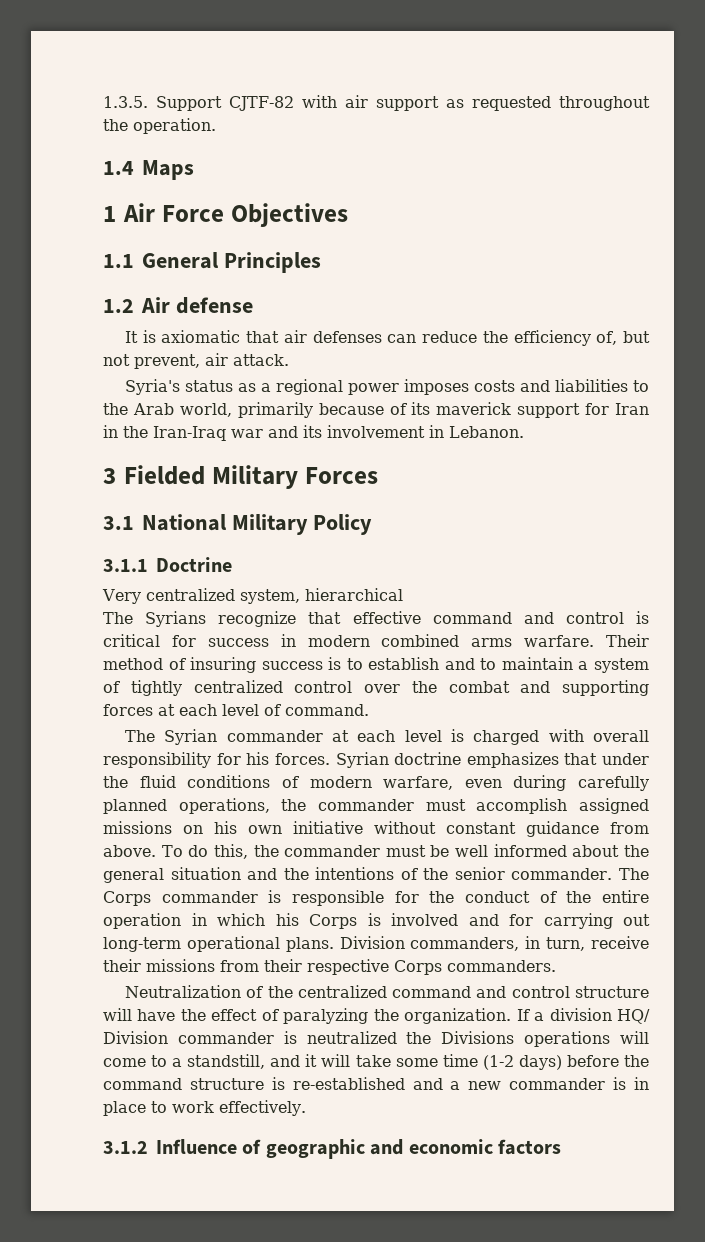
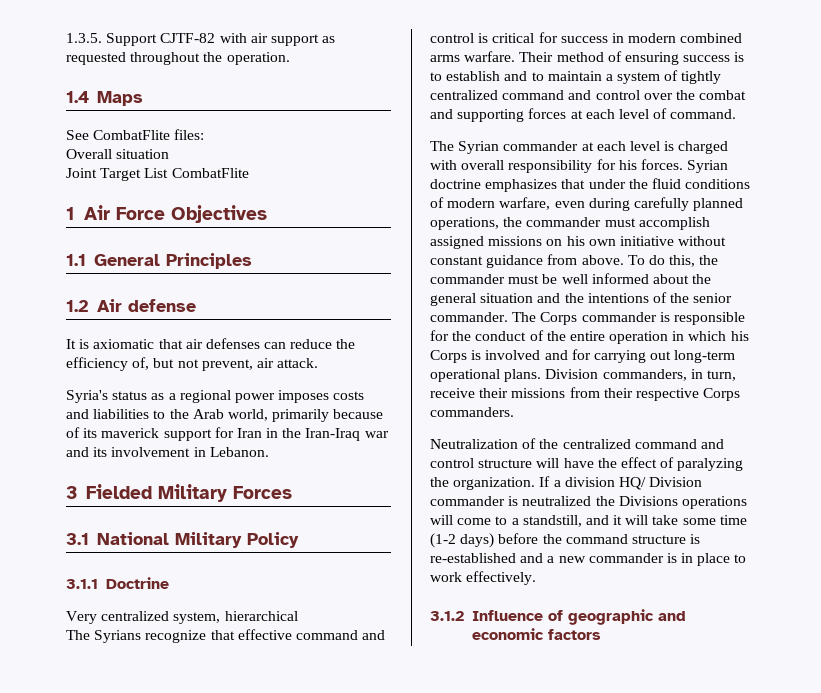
+ See CombatFlite files:
+ Overall situation
+ Joint Target List CombatFlite
- Their method of insuring success is to establish and to maintain a system of tightly centralized control over the combat and supporting forces at each level of command.
+ Their method of ensuring success is to establish and to maintain a system of tightly centralized command and control over the combat and supporting forces at each level of command.

